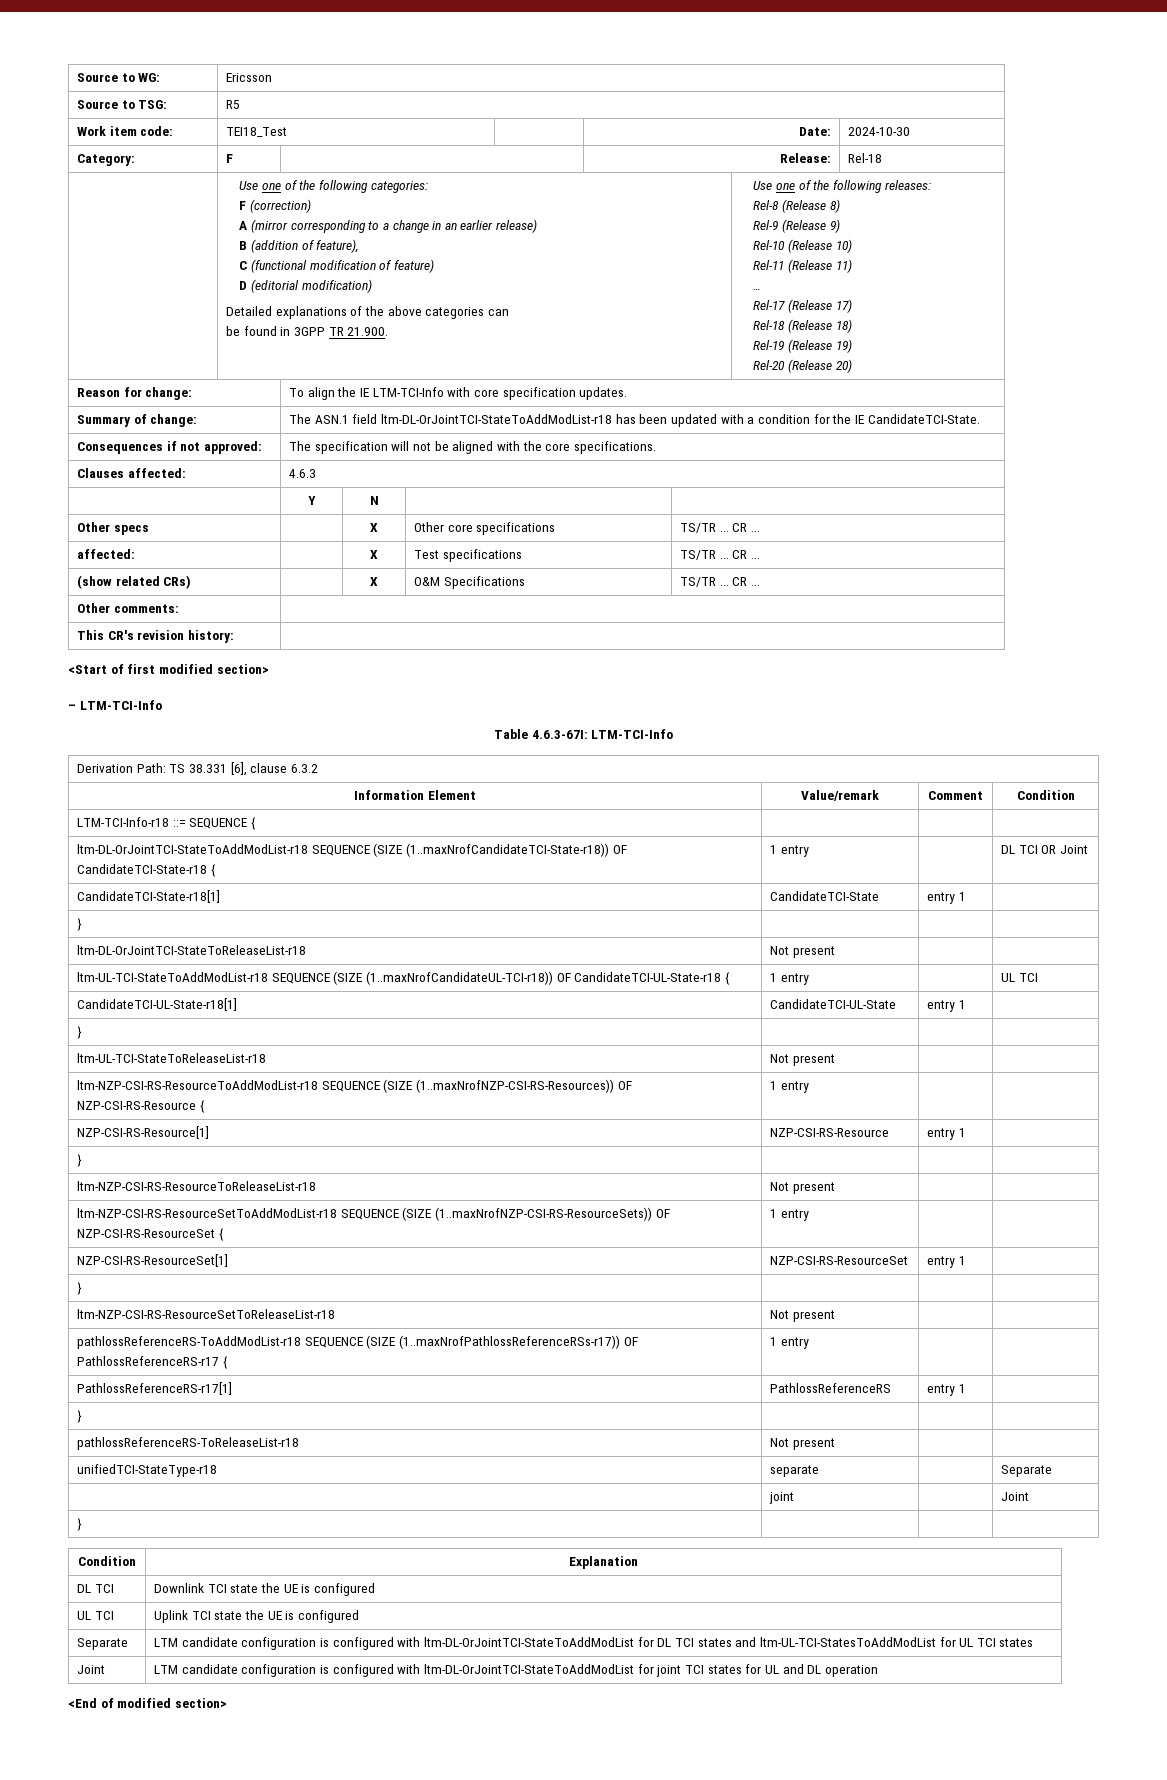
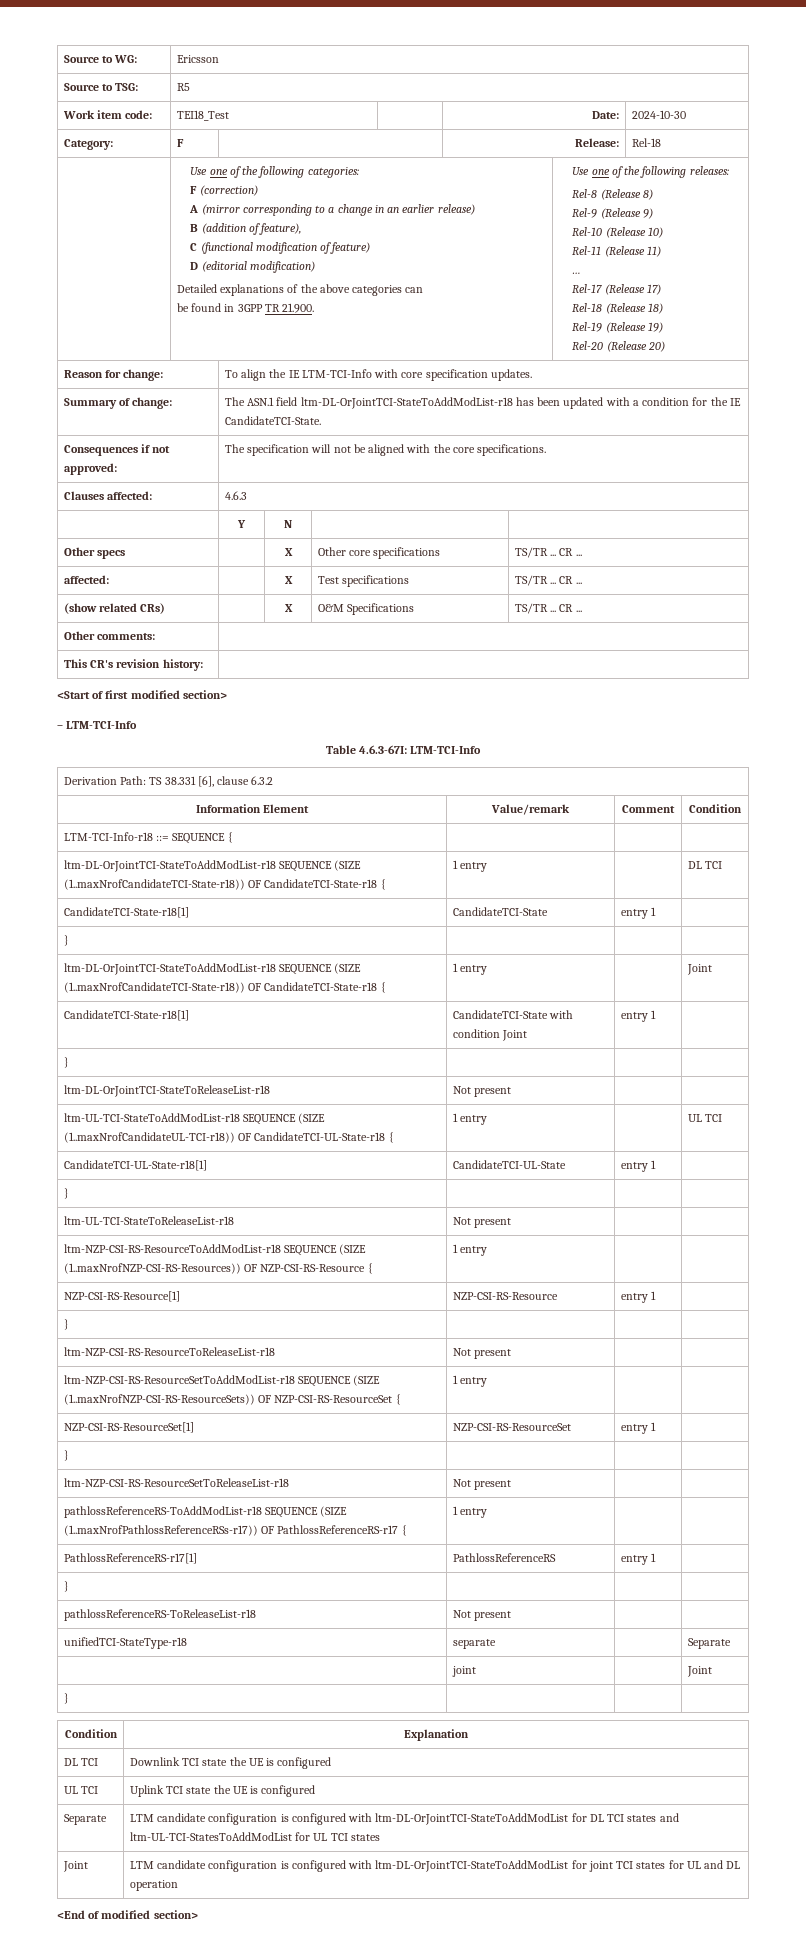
- ltm-DL-OrJointTCI-StateToAddModList-r18 SEQUENCE (SIZE (1..maxNrofCandidateTCI-State-r18)) OF CandidateTCI-State-r18 { | 1 entry | | DL TCI OR Joint
+ ltm-DL-OrJointTCI-StateToAddModList-r18 SEQUENCE (SIZE (1..maxNrofCandidateTCI-State-r18)) OF CandidateTCI-State-r18 { | 1 entry | | DL TCI
+ CandidateTCI-State-r18[1] | CandidateTCI-State | entry 1 |
+ } | | |
+ ltm-DL-OrJointTCI-StateToAddModList-r18 SEQUENCE (SIZE (1..maxNrofCandidateTCI-State-r18)) OF CandidateTCI-State-r18 { | 1 entry | | Joint
- CandidateTCI-State-r18[1] | CandidateTCI-State | entry 1 |
+ CandidateTCI-State-r18[1] | CandidateTCI-State with condition Joint | entry 1 |

